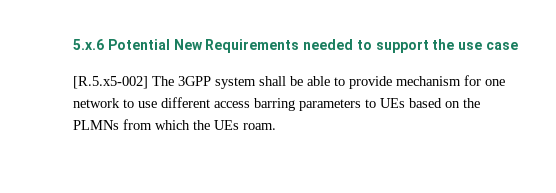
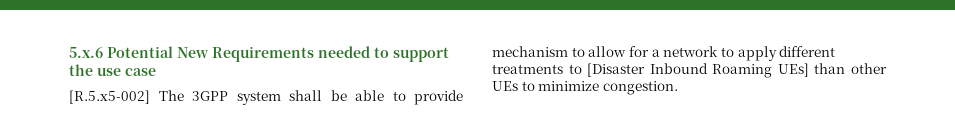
- [R.5.x5-002] The 3GPP system shall be able to provide mechanism for one network to use different access barring parameters to UEs based on the PLMNs from which the UEs roam.
+ [R.5.x5-002] The 3GPP system shall be able to provide mechanism to allow for a network to apply different treatments to [Disaster Inbound Roaming UEs] than other UEs to minimize congestion.

